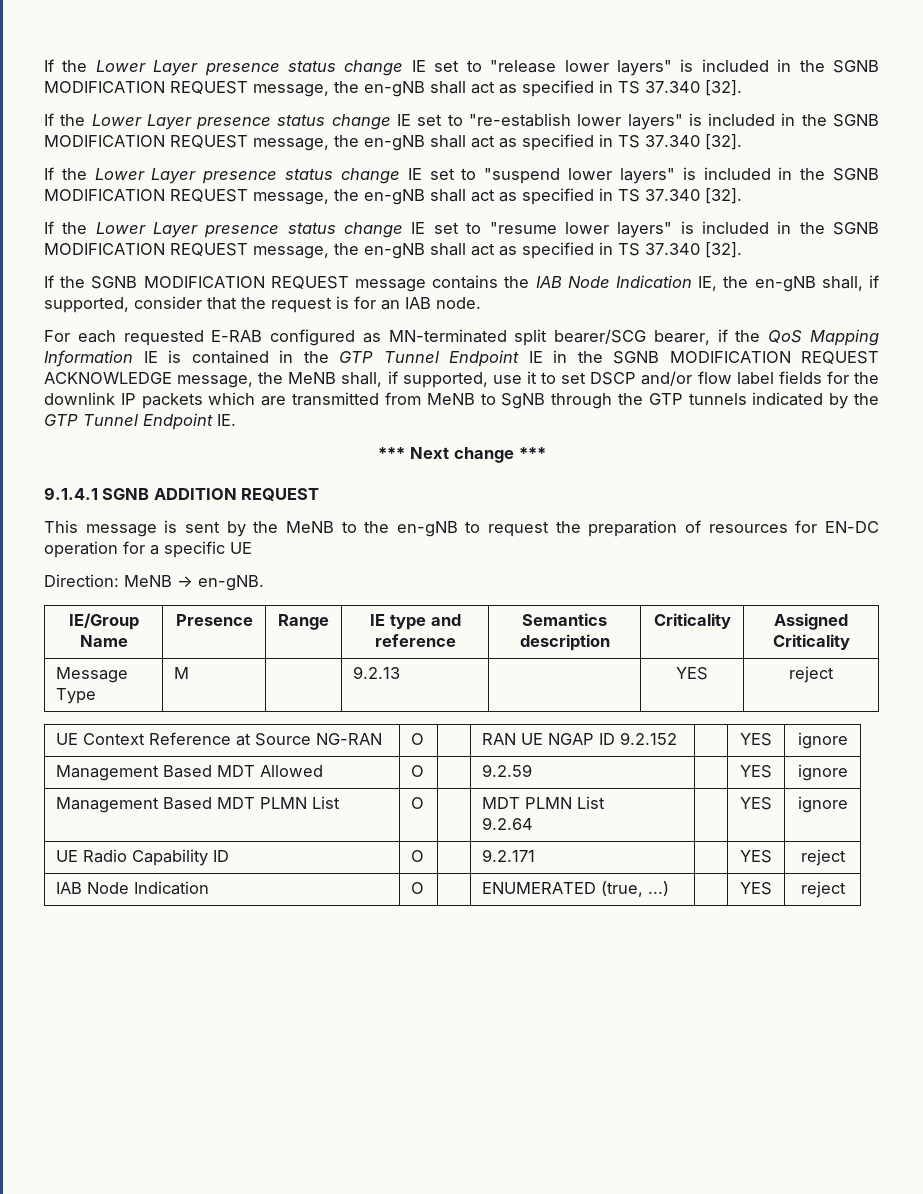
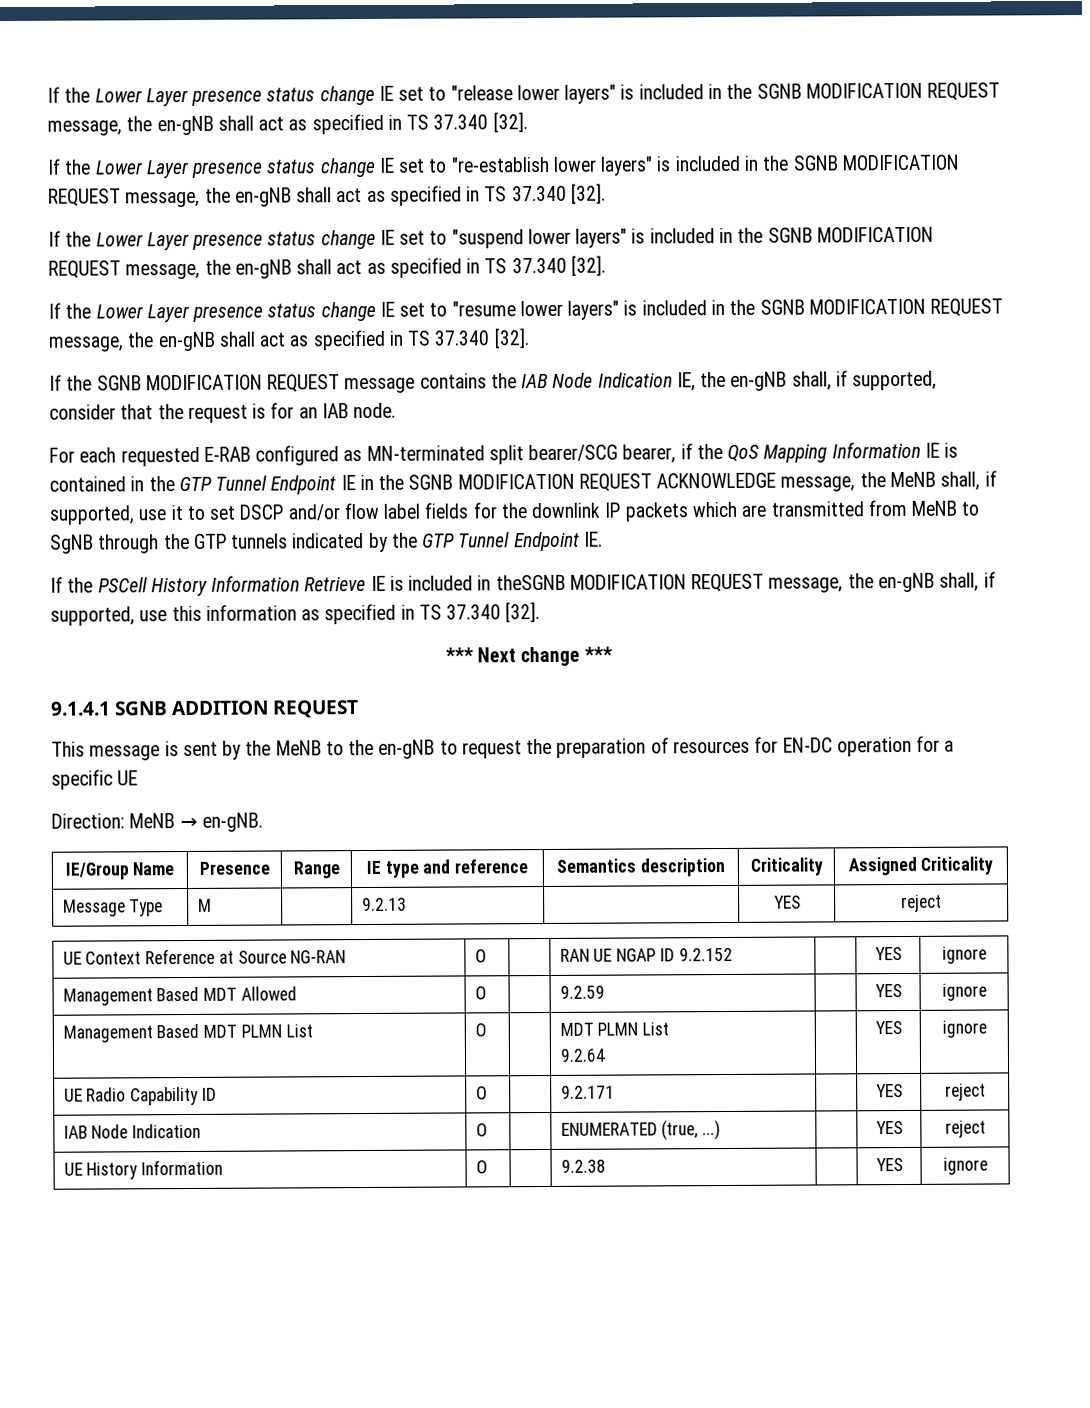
+ If the PSCell History Information Retrieve IE is included in theSGNB MODIFICATION REQUEST message, the en-gNB shall, if supported, use this information as specified in TS 37.340 [32].
+ UE History Information | O | | 9.2.38 | | YES | ignore

